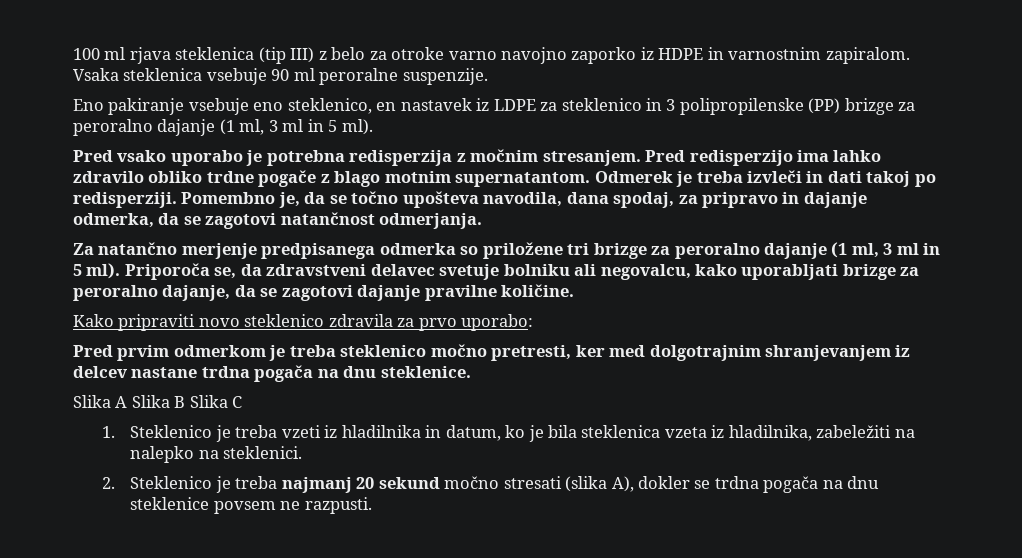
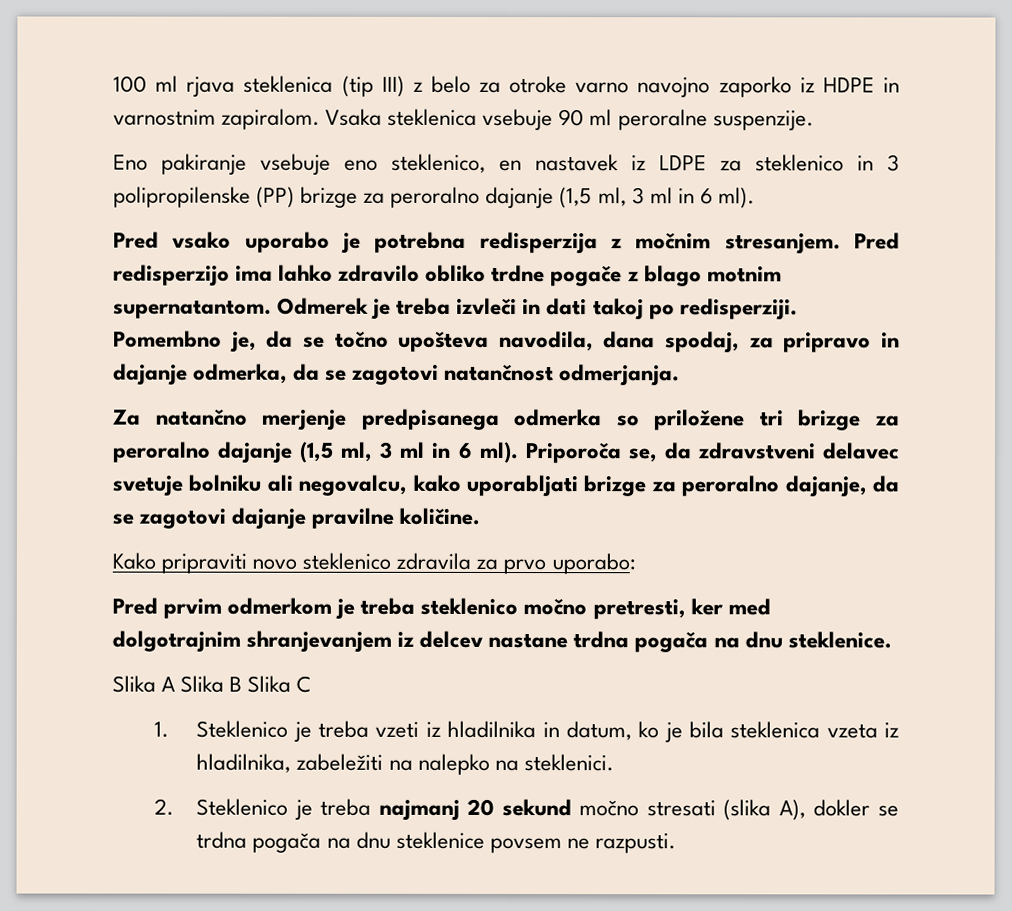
- Eno pakiranje vsebuje eno steklenico, en nastavek iz LDPE za steklenico in 3 polipropilenske (PP) brizge za peroralno dajanje (1 ml, 3 ml in 5 ml).
+ Eno pakiranje vsebuje eno steklenico, en nastavek iz LDPE za steklenico in 3 polipropilenske (PP) brizge za peroralno dajanje (1,5 ml, 3 ml in 6 ml).
- Za natančno merjenje predpisanega odmerka so priložene tri brizge za peroralno dajanje (1 ml, 3 ml in 5 ml).
+ Za natančno merjenje predpisanega odmerka so priložene tri brizge za peroralno dajanje (1,5 ml, 3 ml in 6 ml).

